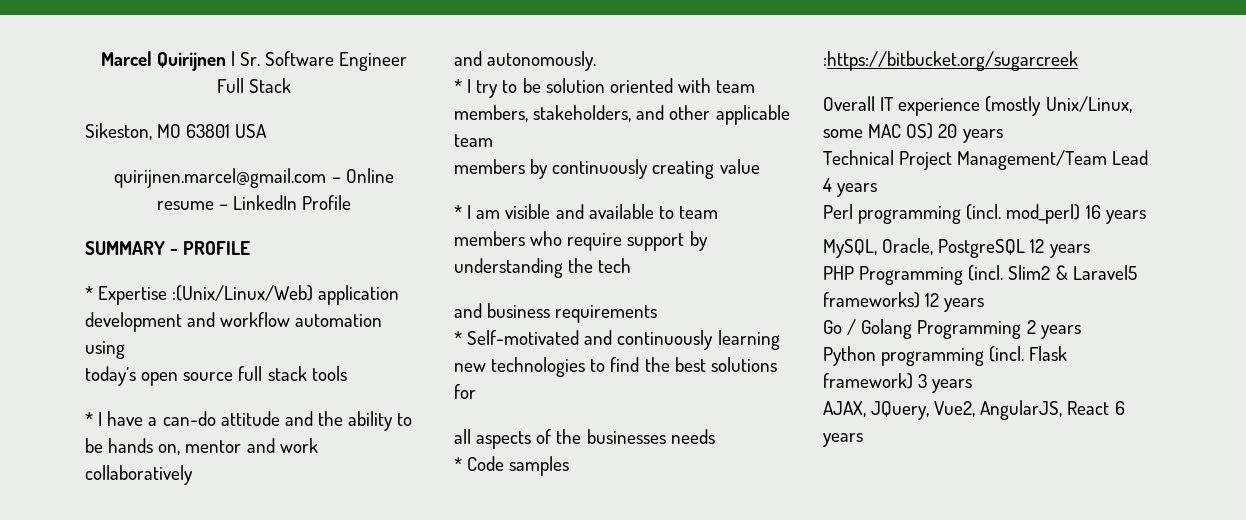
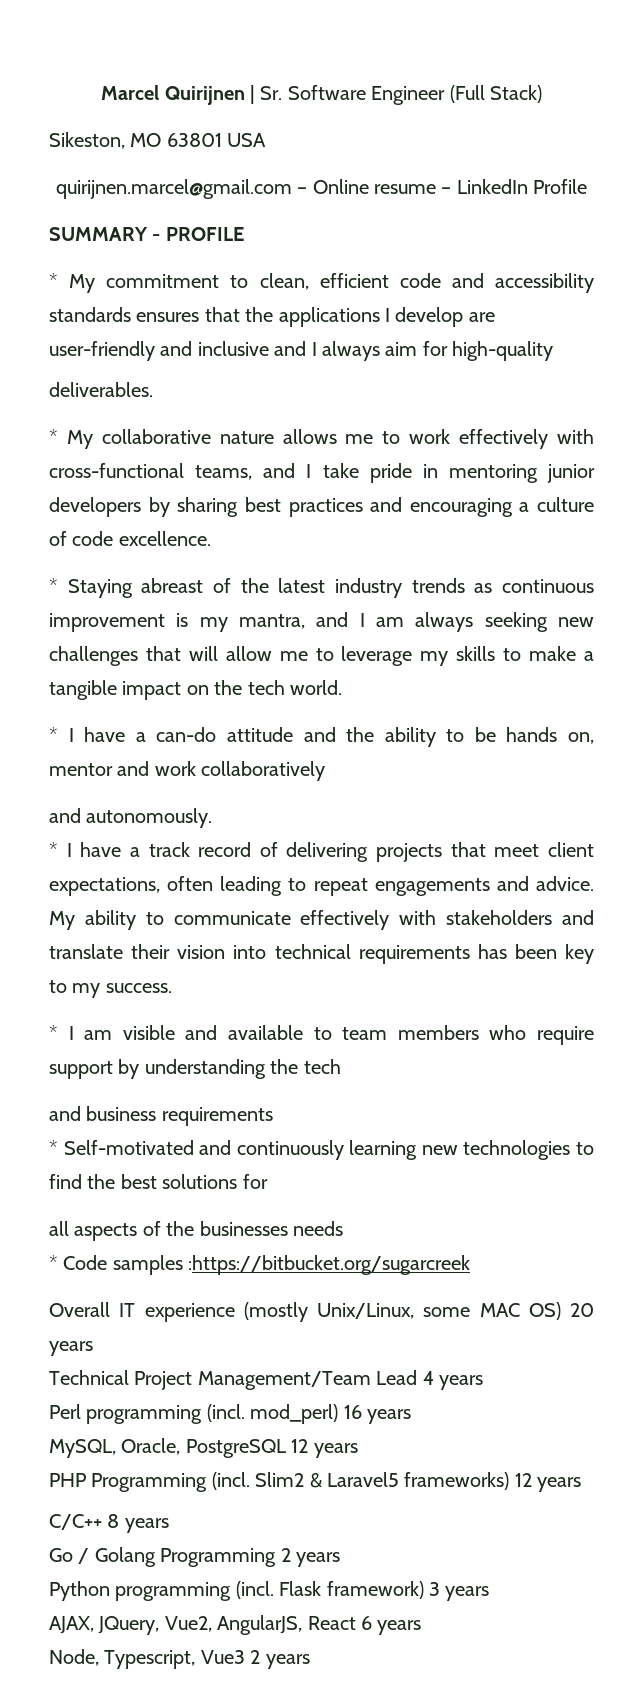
- Marcel Quirijnen | Sr. Software Engineer Full Stack
+ Marcel Quirijnen | Sr. Software Engineer (Full Stack)
- * Expertise :(Unix/Linux/Web) application development and workflow automation using
- today’s open source full stack tools
+ * My commitment to clean, efficient code and accessibility standards ensures that the applications I develop are user-friendly and inclusive and I always aim for high-quality
+ deliverables.
+ * My collaborative nature allows me to work effectively with cross-functional teams, and I take pride in mentoring junior developers by sharing best practices and encouraging a culture of code excellence.
+ * Staying abreast of the latest industry trends as continuous improvement is my mantra, and I am always seeking new challenges that will allow me to leverage my skills to make a tangible impact on the tech world.
- * I try to be solution oriented with team members, stakeholders, and other applicable team
- members by continuously creating value
+ * I have a track record of delivering projects that meet client expectations, often leading to repeat engagements and advice. My ability to communicate effectively with stakeholders and translate their vision into technical requirements has been key to my success.
+ C/C++ 8 years
+ Node, Typescript, Vue3 2 years

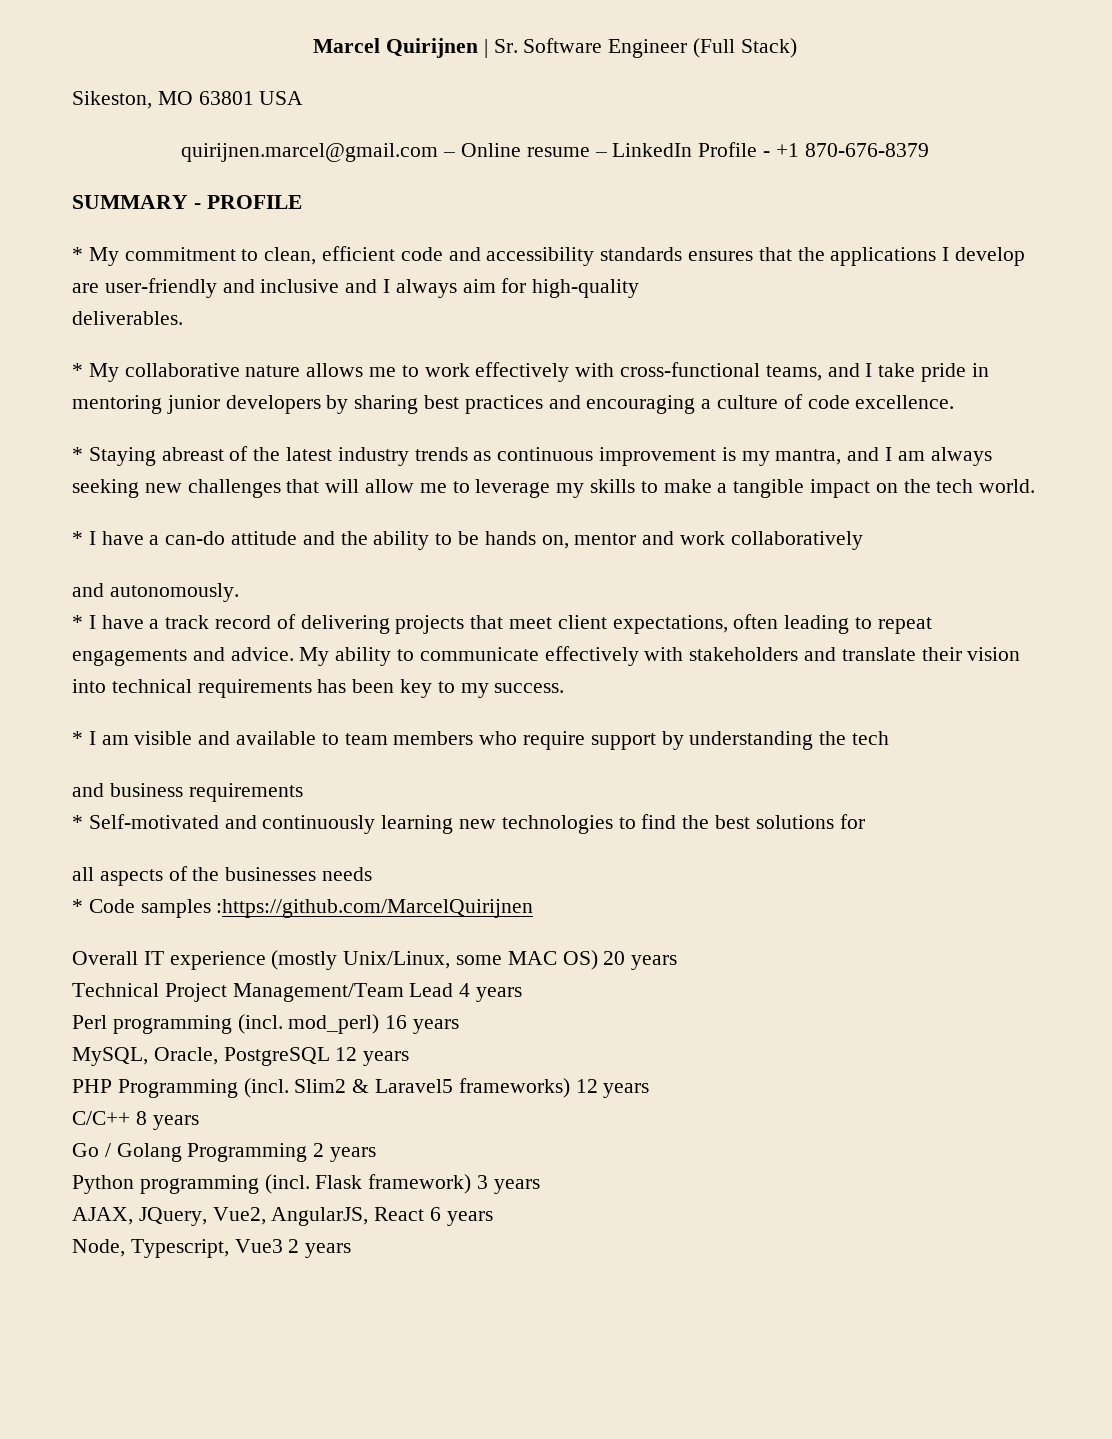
- quirijnen.marcel@gmail.com – Online resume – LinkedIn Profile
+ quirijnen.marcel@gmail.com – Online resume – LinkedIn Profile - +1 870-676-8379
- * Code samples :https://bitbucket.org/sugarcreek
+ * Code samples :https://github.com/MarcelQuirijnen

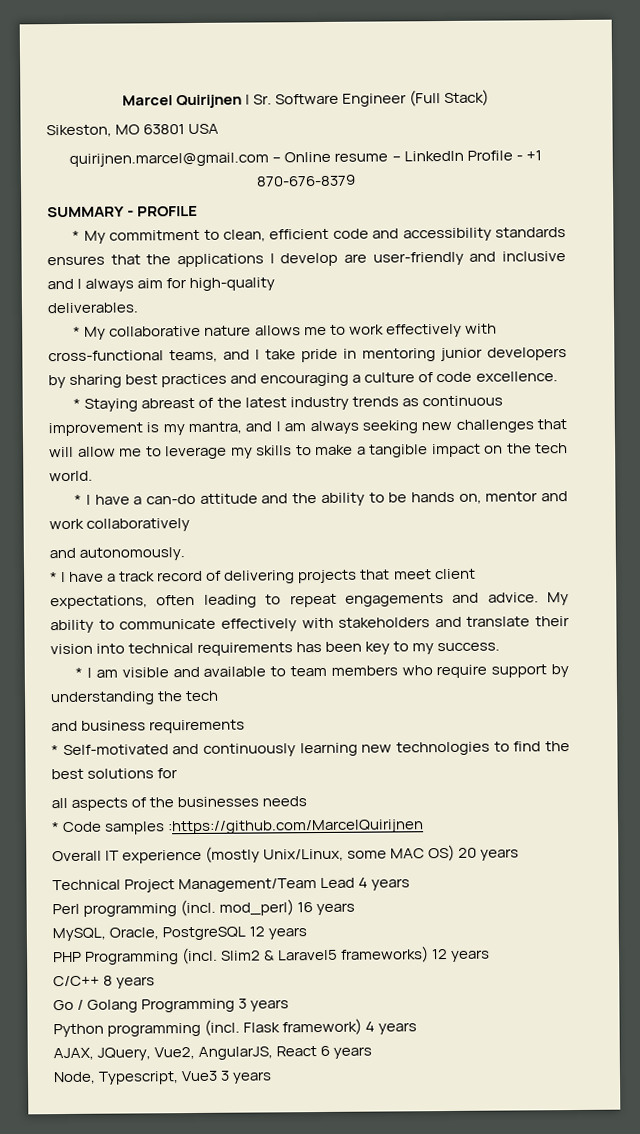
- Go / Golang Programming 2 years
+ Go / Golang Programming 3 years
- Python programming (incl. Flask framework) 3 years
+ Python programming (incl. Flask framework) 4 years
- Node, Typescript, Vue3 2 years
+ Node, Typescript, Vue3 3 years

